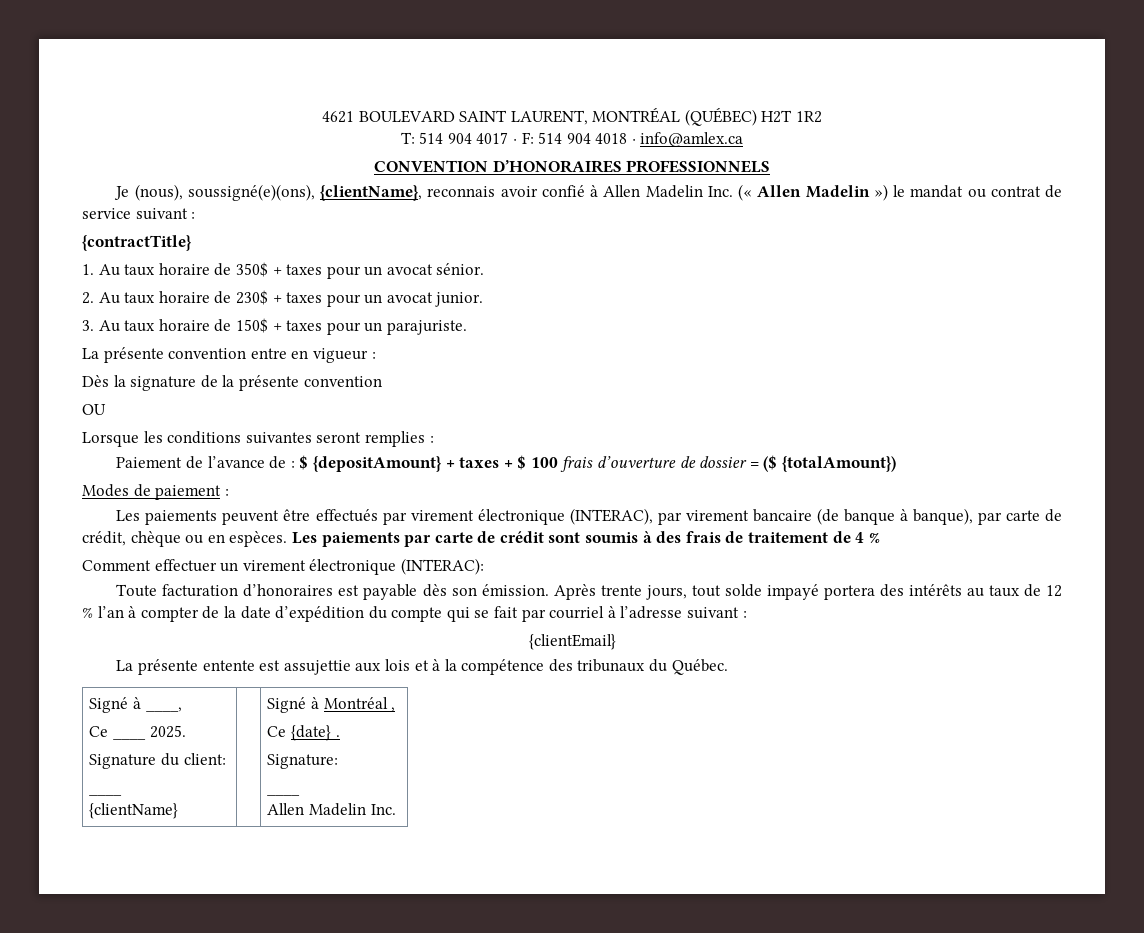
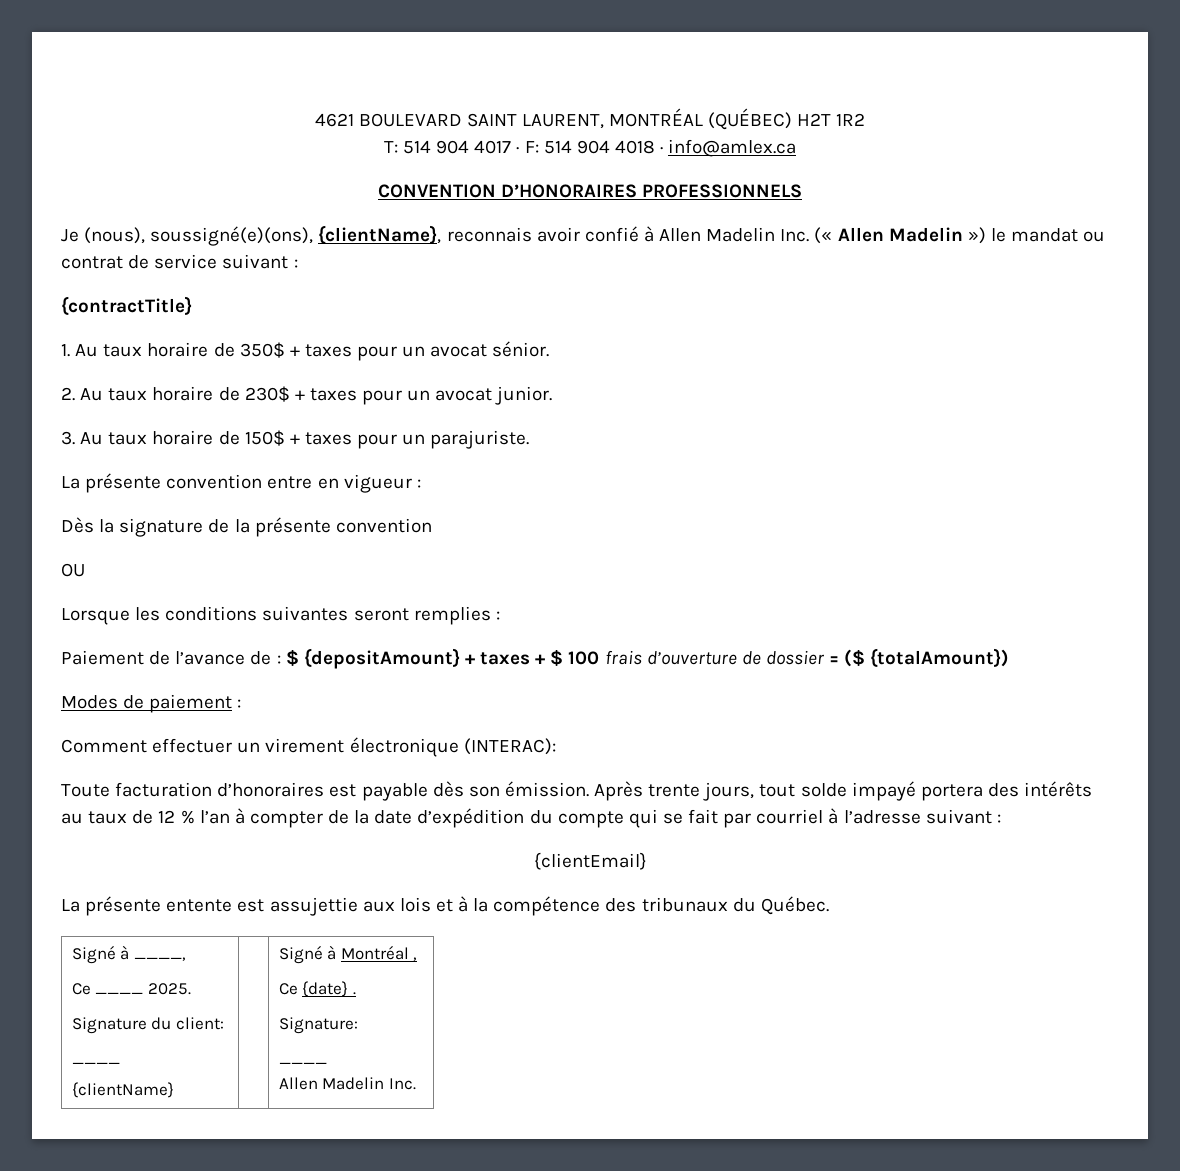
- Les paiements peuvent être effectués par virement électronique (INTERAC), par virement bancaire (de banque à banque), par carte de crédit, chèque ou en espèces. Les paiements par carte de crédit sont soumis à des frais de traitement de 4 %

